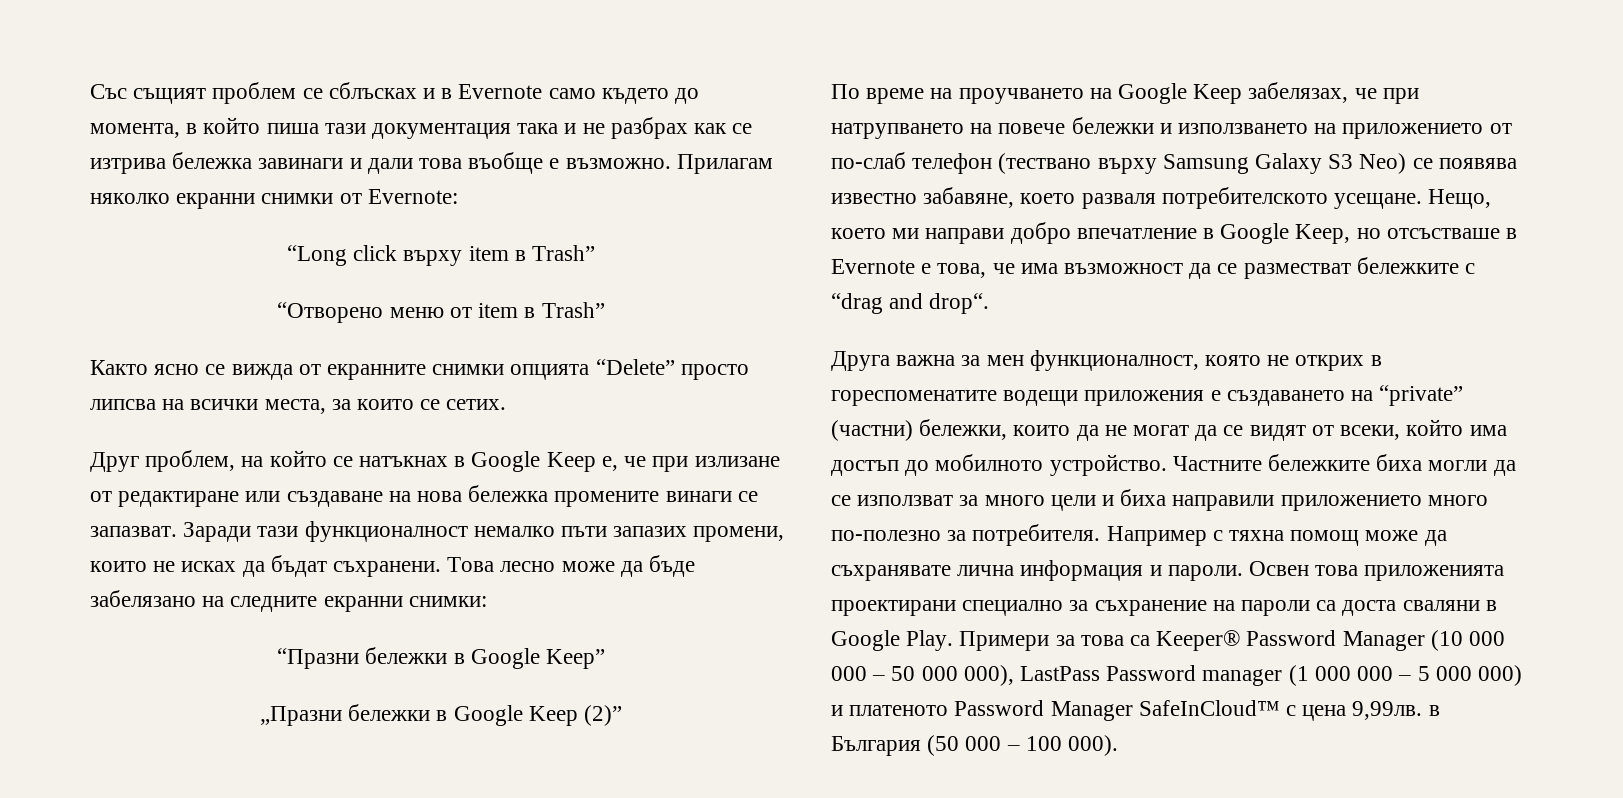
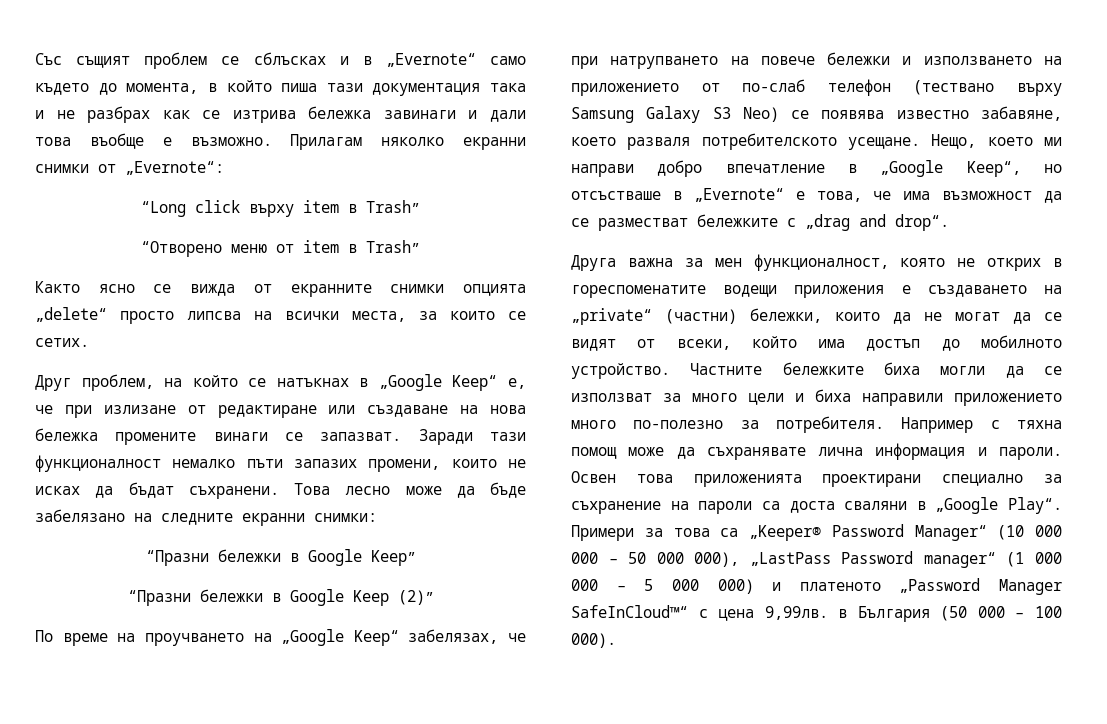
- Със същият проблем се сблъсках и в Evernote само където до момента, в който пиша тази документация така и не разбрах как се изтрива бележка завинаги и дали това въобще е възможно.
+ Със същият проблем се сблъсках и в „Evernote“ само където до момента, в който пиша тази документация така и не разбрах как се изтрива бележка завинаги и дали това въобще е възможно.
- Прилагам няколко екранни снимки от Evernote:
+ Прилагам няколко екранни снимки от „Evernote“:
- Както ясно се вижда от екранните снимки опцията “Delete” просто липсва на всички места, за които се сетих.
+ Както ясно се вижда от екранните снимки опцията „delete“ просто липсва на всички места, за които се сетих.
- Друг проблем, на който се натъкнах в Google Keep е, че при излизане от редактиране или създаване на нова бележка промените винаги се запазват.
+ Друг проблем, на който се натъкнах в „Google Keep“ е, че при излизане от редактиране или създаване на нова бележка промените винаги се запазват.
- „Празни бележки в Google Keep (2)”
+ “Празни бележки в Google Keep (2)”
- По време на проучването на Google Keep забелязах, че при натрупването на повече бележки и използването на приложението от по-слаб телефон (тествано върху Samsung Galaxy S3 Neo) се появява известно забавяне, което разваля потребителското усещане.
+ По време на проучването на „Google Keep“ забелязах, че при натрупването на повече бележки и използването на приложението от по-слаб телефон (тествано върху Samsung Galaxy S3 Neo) се появява известно забавяне, което разваля потребителското усещане.
- Нещо, което ми направи добро впечатление в Google Keep, но отсъстваше в Evernote е това, че има възможност да се разместват бележките с “drag and drop“.
+ Нещо, което ми направи добро впечатление в „Google Keep“, но отсъстваше в „Evernote“ е това, че има възможност да се разместват бележките с „drag and drop“.
- Друга важна за мен функционалност, която не открих в гореспоменатите водещи приложения е създаването на “private” (частни) бележки, които да не могат да се видят от всеки, който има достъп до мобилното устройство.
+ Друга важна за мен функционалност, която не открих в гореспоменатите водещи приложения е създаването на „private“ (частни) бележки, които да не могат да се видят от всеки, който има достъп до мобилното устройство.
- Освен това приложенията проектирани специално за съхранение на пароли са доста сваляни в Google Play.
+ Освен това приложенията проектирани специално за съхранение на пароли са доста сваляни в „Google Play“.
- Примери за това са Keeper® Password Manager (10 000 000 – 50 000 000), LastPass Password manager (1 000 000 – 5 000 000) и платеното Password Manager SafeInCloud™ с цена 9,99лв. в България (50 000 – 100 000).
+ Примери за това са „Keeper® Password Manager“ (10 000 000 – 50 000 000), „LastPass Password manager“ (1 000 000 – 5 000 000) и платеното „Password Manager SafeInCloud™“ с цена 9,99лв. в България (50 000 – 100 000).

